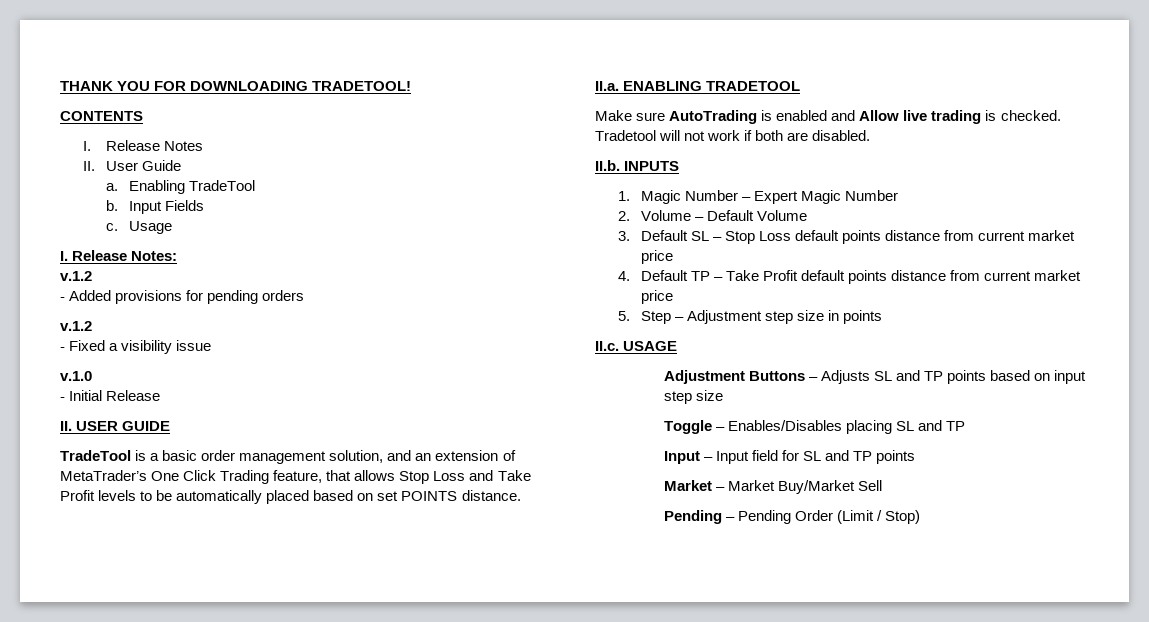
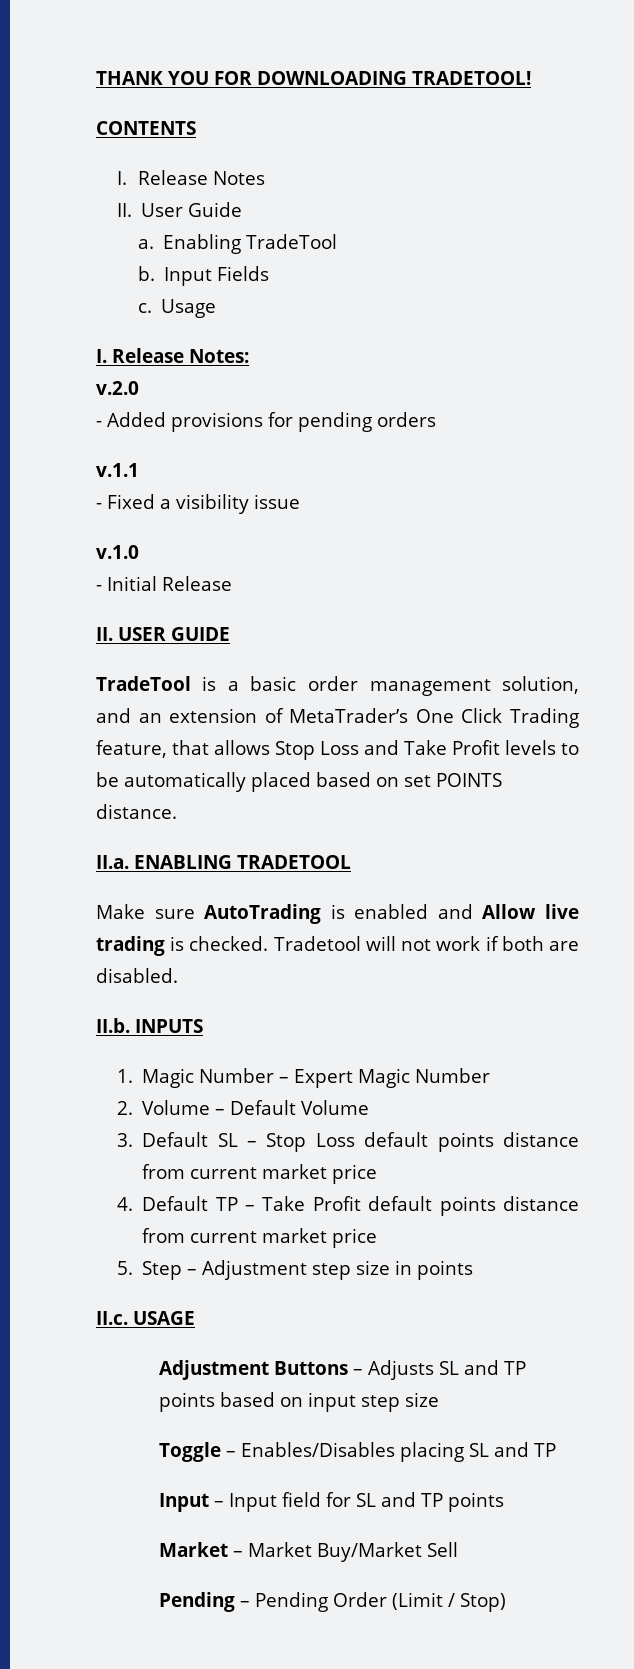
  I. Release Notes:
- v.1.2
+ v.2.0
  - Added provisions for pending orders
- v.1.2
+ v.1.1

